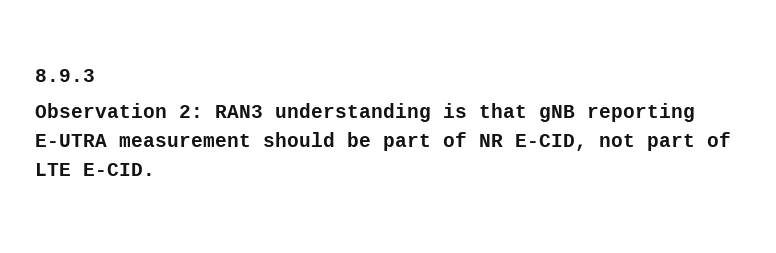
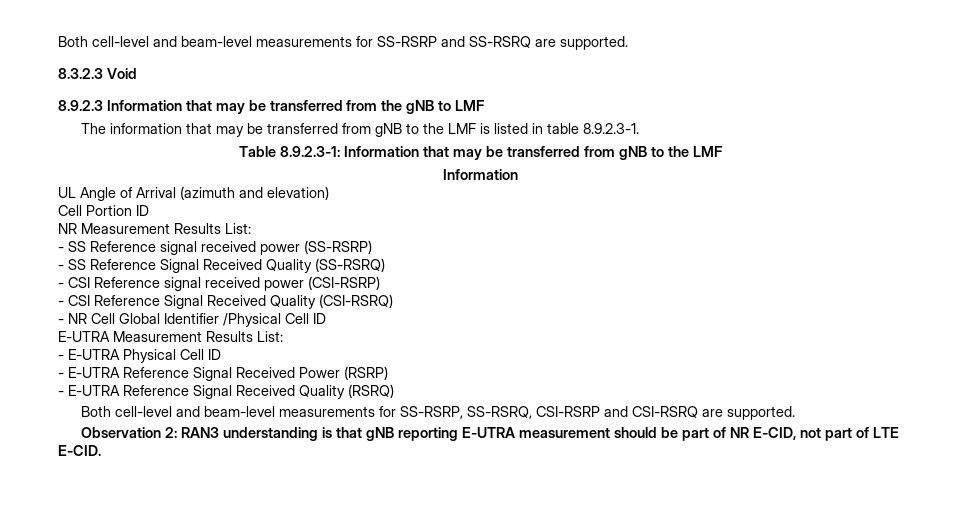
- 8.9.3
+ Both cell-level and beam-level measurements for SS-RSRP and SS-RSRQ are supported.
+ 8.3.2.3 Void
+ 8.9.2.3 Information that may be transferred from the gNB to LMF
+ The information that may be transferred from gNB to the LMF is listed in table 8.9.2.3-1.
+ Table 8.9.2.3-1: Information that may be transferred from gNB to the LMF
+ Information
+ UL Angle of Arrival (azimuth and elevation)
+ Cell Portion ID
+ NR Measurement Results List:
+ - SS Reference signal received power (SS-RSRP)
+ - SS Reference Signal Received Quality (SS-RSRQ)
+ - CSI Reference signal received power (CSI-RSRP)
+ - CSI Reference Signal Received Quality (CSI-RSRQ)
+ - NR Cell Global Identifier /Physical Cell ID
+ E-UTRA Measurement Results List:
+ - E-UTRA Physical Cell ID
+ - E-UTRA Reference Signal Received Power (RSRP)
+ - E-UTRA Reference Signal Received Quality (RSRQ)
+ Both cell-level and beam-level measurements for SS-RSRP, SS-RSRQ, CSI-RSRP and CSI-RSRQ are supported.

